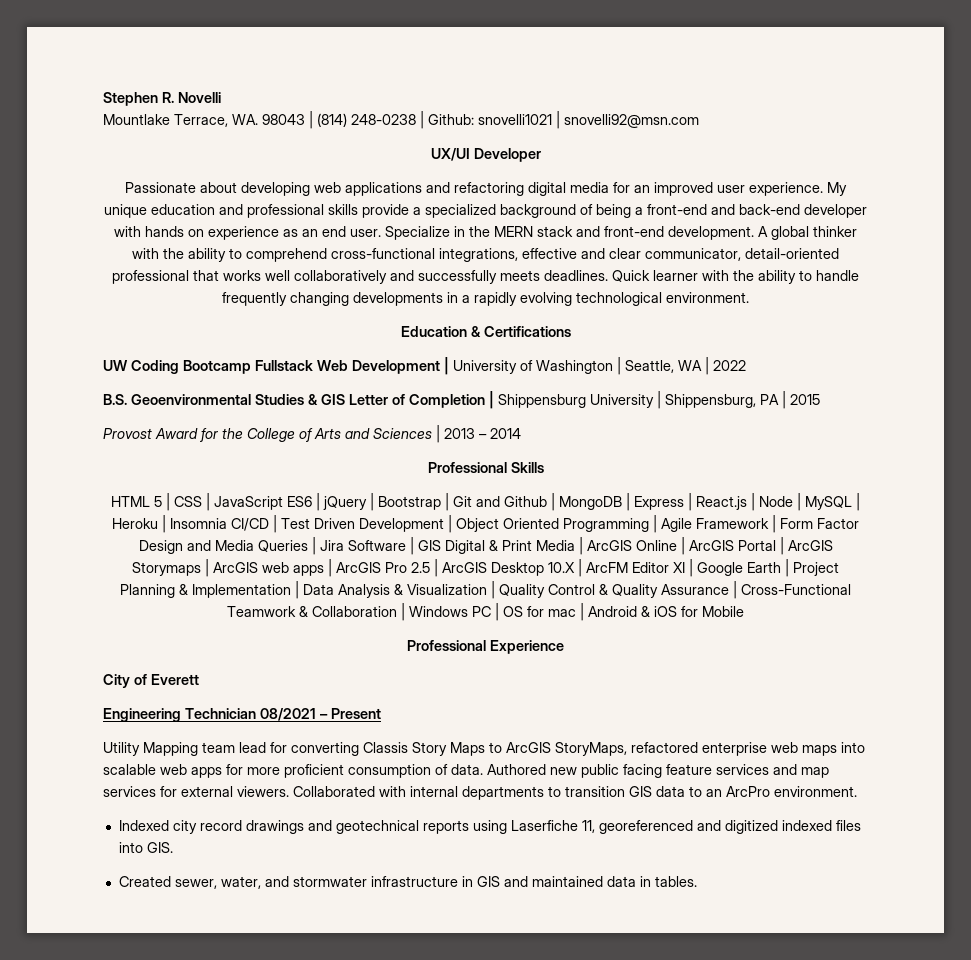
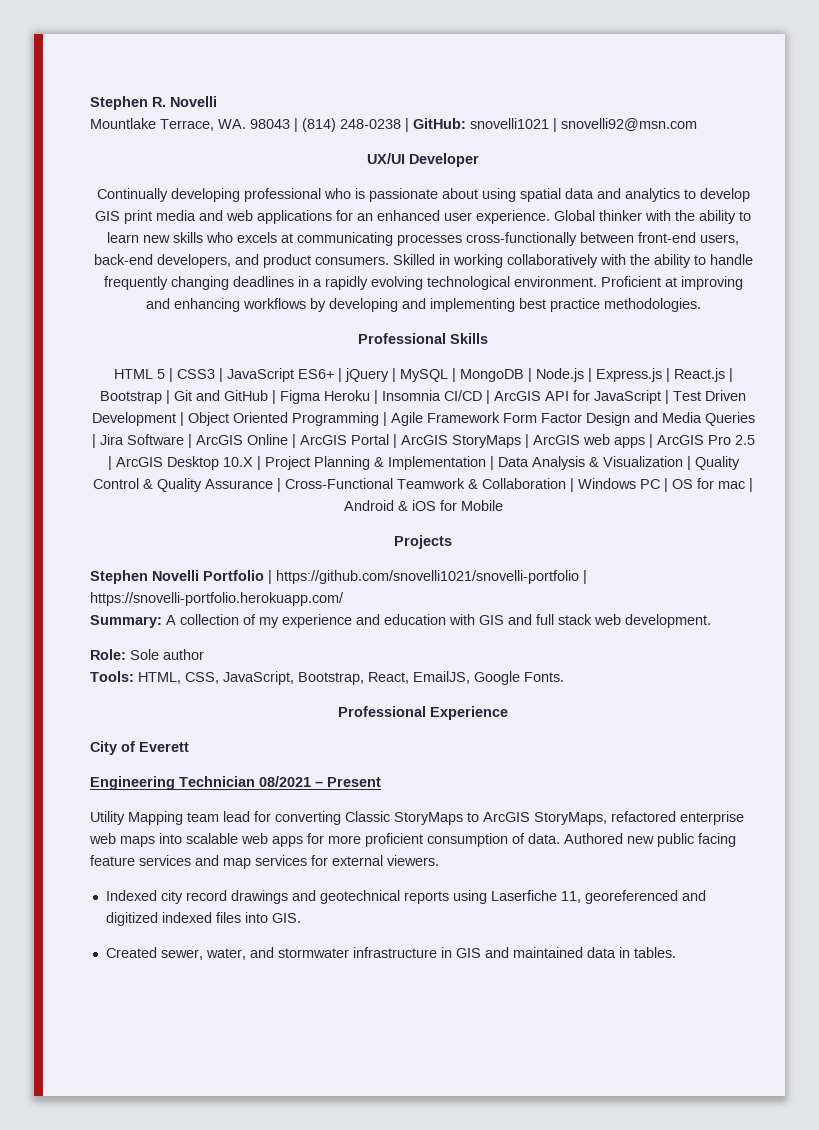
- Mountlake Terrace, WA. 98043 | (814) 248-0238 | Github: snovelli1021 | snovelli92@msn.com
+ Mountlake Terrace, WA. 98043 | (814) 248-0238 | GitHub: snovelli1021 | snovelli92@msn.com
- Passionate about developing web applications and refactoring digital media for an improved user experience.
+ Continually developing professional who is passionate about using spatial data and analytics to develop GIS print media and web applications for an enhanced user experience.
- My unique education and professional skills provide a specialized background of being a front-end and back-end developer with hands on experience as an end user. Specialize in the MERN stack and front-end development. A global thinker with the ability to comprehend cross-functional integrations, effective and clear communicator, detail-oriented professional that works well collaboratively and successfully meets deadlines. Quick learner with the ability to handle frequently changing developments in a rapidly evolving technological environment.
- Education & Certifications
- UW Coding Bootcamp Fullstack Web Development | University of Washington | Seattle, WA | 2022
- B.S. Geoenvironmental Studies & GIS Letter of Completion | Shippensburg University | Shippensburg, PA | 2015
- Provost Award for the College of Arts and Sciences | 2013 – 2014
+ Global thinker with the ability to learn new skills who excels at communicating processes cross-functionally between front-end users, back-end developers, and product consumers. Skilled in working collaboratively with the ability to handle frequently changing deadlines in a rapidly evolving technological environment. Proficient at improving and enhancing workflows by developing and implementing best practice methodologies.
- HTML 5 | CSS | JavaScript ES6 | jQuery | Bootstrap | Git and Github | MongoDB | Express | React.js | Node | MySQL | Heroku | Insomnia CI/CD | Test Driven Development | Object Oriented Programming | Agile Framework | Form Factor Design and Media Queries | Jira Software | GIS Digital & Print Media | ArcGIS Online | ArcGIS Portal | ArcGIS Storymaps | ArcGIS web apps | ArcGIS Pro 2.5 | ArcGIS Desktop 10.X | ArcFM Editor XI | Google Earth | Project Planning & Implementation | Data Analysis & Visualization | Quality Control & Quality Assurance | Cross-Functional Teamwork & Collaboration | Windows PC | OS for mac | Android & iOS for Mobile
+ HTML 5 | CSS3 | JavaScript ES6+ | jQuery | MySQL | MongoDB | Node.js | Express.js | React.js | Bootstrap | Git and GitHub | Figma Heroku | Insomnia CI/CD | ArcGIS API for JavaScript | Test Driven Development | Object Oriented Programming | Agile Framework Form Factor Design and Media Queries | Jira Software | ArcGIS Online | ArcGIS Portal | ArcGIS StoryMaps | ArcGIS web apps | ArcGIS Pro 2.5 | ArcGIS Desktop 10.X | Project Planning & Implementation | Data Analysis & Visualization | Quality Control & Quality Assurance | Cross-Functional Teamwork & Collaboration | Windows PC | OS for mac | Android & iOS for Mobile
+ Projects
+ Stephen Novelli Portfolio | https://github.com/snovelli1021/snovelli-portfolio | https://snovelli-portfolio.herokuapp.com/
+ Summary: A collection of my experience and education with GIS and full stack web development.
+ Role: Sole author
+ Tools: HTML, CSS, JavaScript, Bootstrap, React, EmailJS, Google Fonts.
- Utility Mapping team lead for converting Classis Story Maps to ArcGIS StoryMaps, refactored enterprise web maps into scalable web apps for more proficient consumption of data.
+ Utility Mapping team lead for converting Classic StoryMaps to ArcGIS StoryMaps, refactored enterprise web maps into scalable web apps for more proficient consumption of data.
- Collaborated with internal departments to transition GIS data to an ArcPro environment.

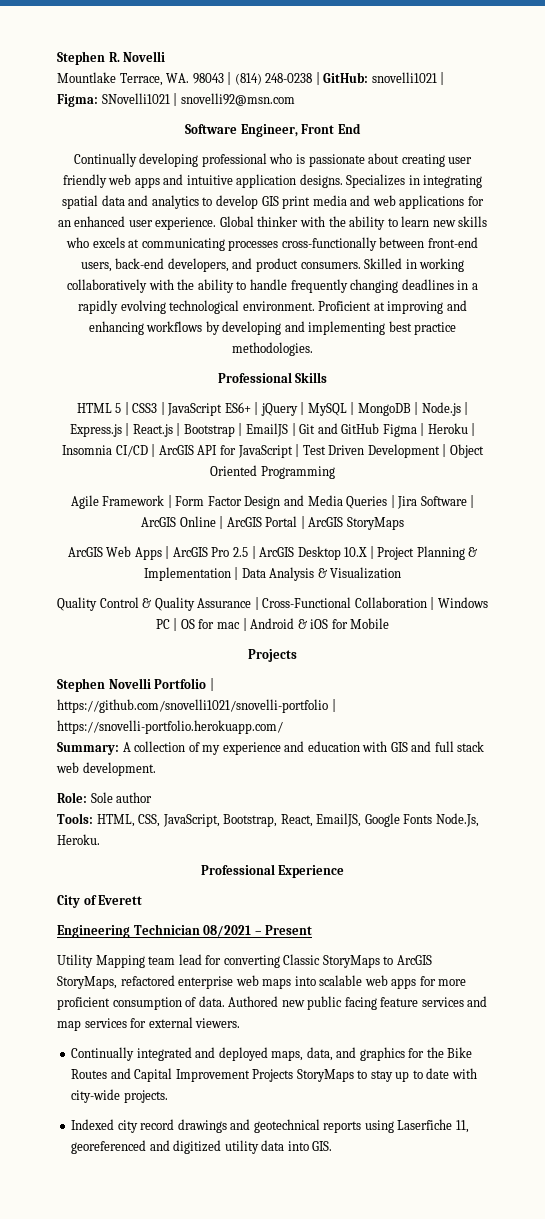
- Mountlake Terrace, WA. 98043 | (814) 248-0238 | GitHub: snovelli1021 | snovelli92@msn.com
- UX/UI Developer
+ Mountlake Terrace, WA. 98043 | (814) 248-0238 | GitHub: snovelli1021 | Figma: SNovelli1021 | snovelli92@msn.com
+ Software Engineer, Front End
- Continually developing professional who is passionate about using spatial data and analytics to develop GIS print media and web applications for an enhanced user experience.
+ Continually developing professional who is passionate about creating user friendly web apps and intuitive application designs. Specializes in integrating spatial data and analytics to develop GIS print media and web applications for an enhanced user experience.
- HTML 5 | CSS3 | JavaScript ES6+ | jQuery | MySQL | MongoDB | Node.js | Express.js | React.js | Bootstrap | Git and GitHub | Figma Heroku | Insomnia CI/CD | ArcGIS API for JavaScript | Test Driven Development | Object Oriented Programming | Agile Framework Form Factor Design and Media Queries | Jira Software | ArcGIS Online | ArcGIS Portal | ArcGIS StoryMaps | ArcGIS web apps | ArcGIS Pro 2.5 | ArcGIS Desktop 10.X | Project Planning & Implementation | Data Analysis & Visualization | Quality Control & Quality Assurance | Cross-Functional Teamwork & Collaboration | Windows PC | OS for mac | Android & iOS for Mobile
+ HTML 5 | CSS3 | JavaScript ES6+ | jQuery | MySQL | MongoDB | Node.js | Express.js | React.js | Bootstrap | EmailJS | Git and GitHub Figma | Heroku | Insomnia CI/CD | ArcGIS API for JavaScript | Test Driven Development | Object Oriented Programming
+ Agile Framework | Form Factor Design and Media Queries | Jira Software | ArcGIS Online | ArcGIS Portal | ArcGIS StoryMaps
+ ArcGIS Web Apps | ArcGIS Pro 2.5 | ArcGIS Desktop 10.X | Project Planning & Implementation | Data Analysis & Visualization
+ Quality Control & Quality Assurance | Cross-Functional Collaboration | Windows PC | OS for mac | Android & iOS for Mobile
- Tools: HTML, CSS, JavaScript, Bootstrap, React, EmailJS, Google Fonts.
+ Tools: HTML, CSS, JavaScript, Bootstrap, React, EmailJS, Google Fonts Node.Js, Heroku.
+ Continually integrated and deployed maps, data, and graphics for the Bike Routes and Capital Improvement Projects StoryMaps to stay up to date with city-wide projects.
- Indexed city record drawings and geotechnical reports using Laserfiche 11, georeferenced and digitized indexed files into GIS.
+ Indexed city record drawings and geotechnical reports using Laserfiche 11, georeferenced and digitized utility data into GIS.
- Created sewer, water, and stormwater infrastructure in GIS and maintained data in tables.

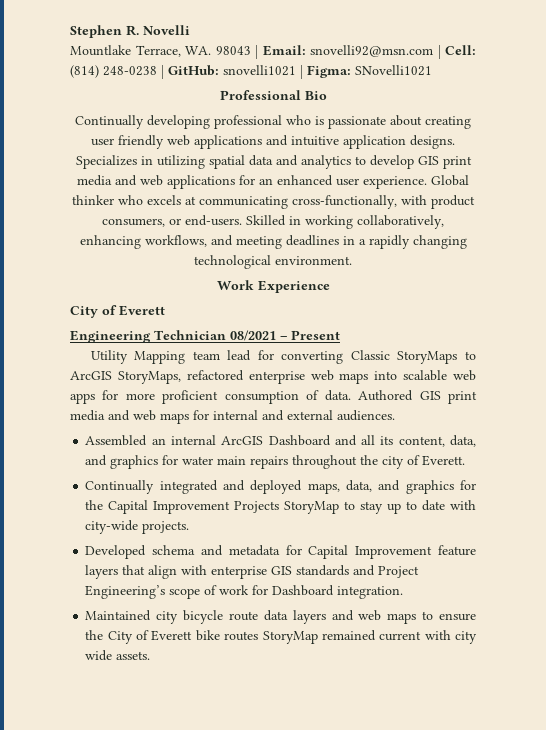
- Mountlake Terrace, WA. 98043 | (814) 248-0238 | GitHub: snovelli1021 | Figma: SNovelli1021 | snovelli92@msn.com
- Software Engineer, Front End
+ Mountlake Terrace, WA. 98043 | Email: snovelli92@msn.com | Cell: (814) 248-0238 | GitHub: snovelli1021 | Figma: SNovelli1021
+ Professional Bio
- Continually developing professional who is passionate about creating user friendly web apps and intuitive application designs.
+ Continually developing professional who is passionate about creating user friendly web applications and intuitive application designs.
- Specializes in integrating spatial data and analytics to develop GIS print media and web applications for an enhanced user experience.
+ Specializes in utilizing spatial data and analytics to develop GIS print media and web applications for an enhanced user experience.
- Global thinker with the ability to learn new skills who excels at communicating processes cross-functionally between front-end users, back-end developers, and product consumers. Skilled in working collaboratively with the ability to handle frequently changing deadlines in a rapidly evolving technological environment. Proficient at improving and enhancing workflows by developing and implementing best practice methodologies.
- Professional Skills
- HTML 5 | CSS3 | JavaScript ES6+ | jQuery | MySQL | MongoDB | Node.js | Express.js | React.js | Bootstrap | EmailJS | Git and GitHub Figma | Heroku | Insomnia CI/CD | ArcGIS API for JavaScript | Test Driven Development | Object Oriented Programming
- Agile Framework | Form Factor Design and Media Queries | Jira Software | ArcGIS Online | ArcGIS Portal | ArcGIS StoryMaps
- ArcGIS Web Apps | ArcGIS Pro 2.5 | ArcGIS Desktop 10.X | Project Planning & Implementation | Data Analysis & Visualization
- Quality Control & Quality Assurance | Cross-Functional Collaboration | Windows PC | OS for mac | Android & iOS for Mobile
- Projects
- Stephen Novelli Portfolio | https://github.com/snovelli1021/snovelli-portfolio | https://snovelli-portfolio.herokuapp.com/
- Summary: A collection of my experience and education with GIS and full stack web development.
- Role: Sole author
- Tools: HTML, CSS, JavaScript, Bootstrap, React, EmailJS, Google Fonts Node.Js, Heroku.
- Professional Experience
+ Global thinker who excels at communicating cross-functionally, with product consumers, or end-users. Skilled in working collaboratively, enhancing workflows, and meeting deadlines in a rapidly changing technological environment.
+ Work Experience
- Authored new public facing feature services and map services for external viewers.
+ Authored GIS print media and web maps for internal and external audiences.
+ Assembled an internal ArcGIS Dashboard and all its content, data, and graphics for water main repairs throughout the city of Everett.
- Continually integrated and deployed maps, data, and graphics for the Bike Routes and Capital Improvement Projects StoryMaps to stay up to date with city-wide projects.
+ Continually integrated and deployed maps, data, and graphics for the Capital Improvement Projects StoryMap to stay up to date with city-wide projects.
- Indexed city record drawings and geotechnical reports using Laserfiche 11, georeferenced and digitized utility data into GIS.
+ Developed schema and metadata for Capital Improvement feature layers that align with enterprise GIS standards and Project Engineering’s scope of work for Dashboard integration.
+ Maintained city bicycle route data layers and web maps to ensure the City of Everett bike routes StoryMap remained current with city wide assets.

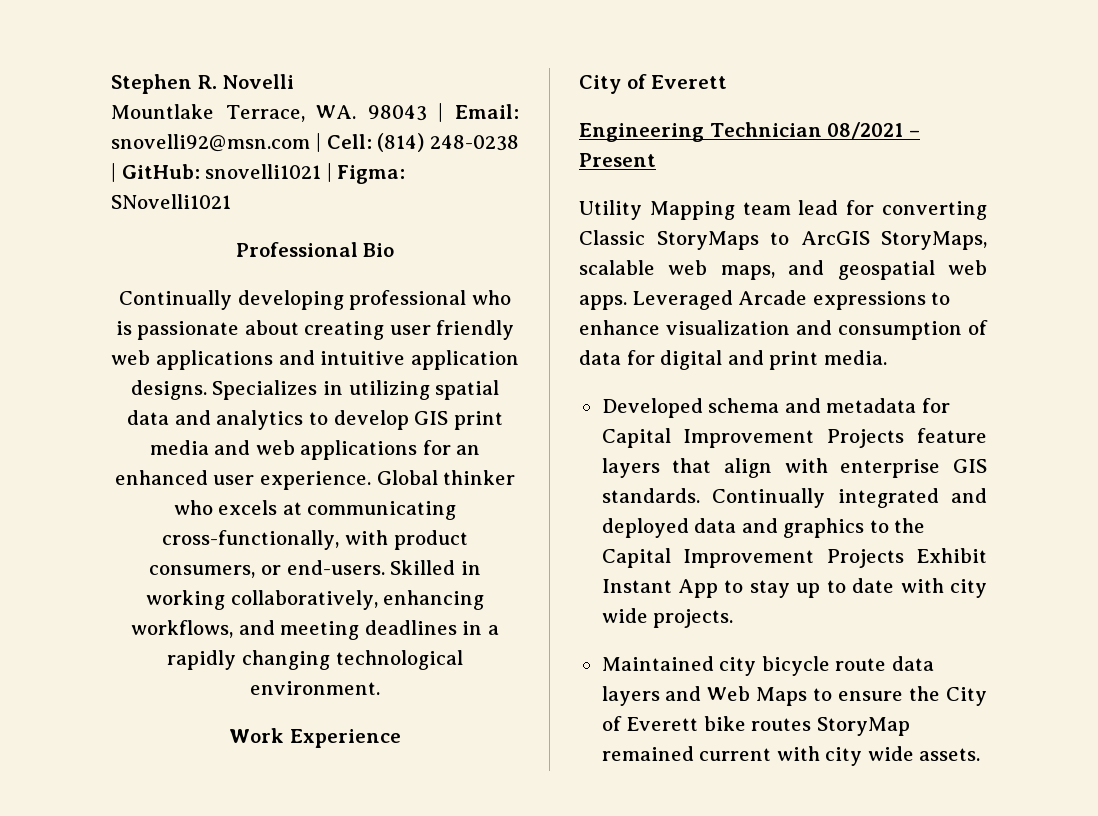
- Utility Mapping team lead for converting Classic StoryMaps to ArcGIS StoryMaps, refactored enterprise web maps into scalable web apps for more proficient consumption of data. Authored GIS print media and web maps for internal and external audiences.
- Assembled an internal ArcGIS Dashboard and all its content, data, and graphics for water main repairs throughout the city of Everett.
- Continually integrated and deployed maps, data, and graphics for the Capital Improvement Projects StoryMap to stay up to date with city-wide projects.
+ Utility Mapping team lead for converting Classic StoryMaps to ArcGIS StoryMaps, scalable web maps, and geospatial web apps. Leveraged Arcade expressions to enhance visualization and consumption of data for digital and print media.
- Developed schema and metadata for Capital Improvement feature layers that align with enterprise GIS standards and Project Engineering’s scope of work for Dashboard integration.
+ Developed schema and metadata for Capital Improvement Projects feature layers that align with enterprise GIS standards. Continually integrated and deployed data and graphics to the Capital Improvement Projects Exhibit Instant App to stay up to date with city wide projects.
- Maintained city bicycle route data layers and web maps to ensure the City of Everett bike routes StoryMap remained current with city wide assets.
+ Maintained city bicycle route data layers and Web Maps to ensure the City of Everett bike routes StoryMap remained current with city wide assets.

